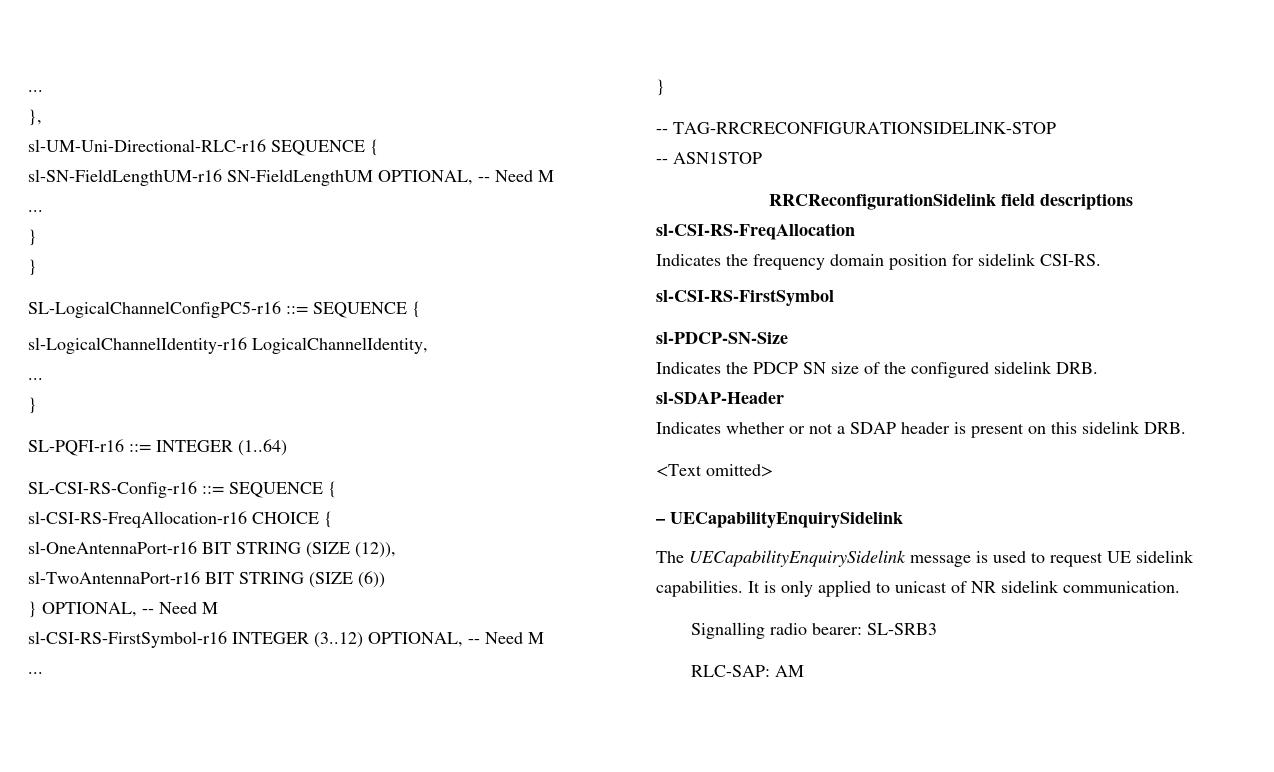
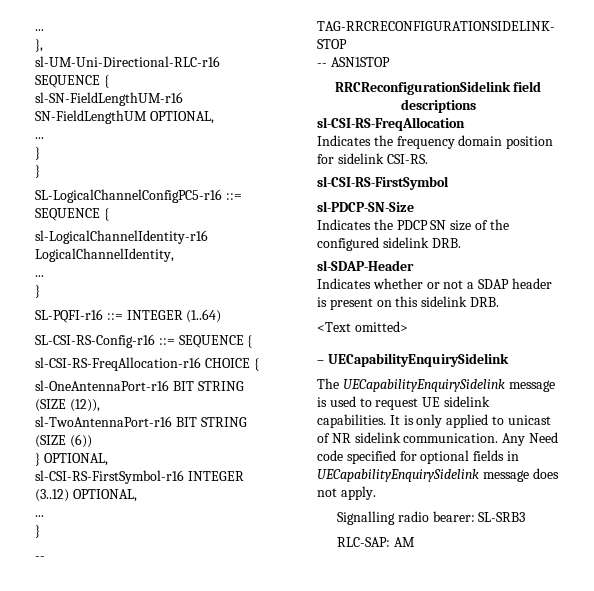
- sl-SN-FieldLengthUM-r16 SN-FieldLengthUM OPTIONAL, -- Need M
+ sl-SN-FieldLengthUM-r16 SN-FieldLengthUM OPTIONAL,
- } OPTIONAL, -- Need M
+ } OPTIONAL,
- sl-CSI-RS-FirstSymbol-r16 INTEGER (3..12) OPTIONAL, -- Need M
+ sl-CSI-RS-FirstSymbol-r16 INTEGER (3..12) OPTIONAL,
+ Any Need code specified for optional fields in UECapabilityEnquirySidelink message does not apply.

